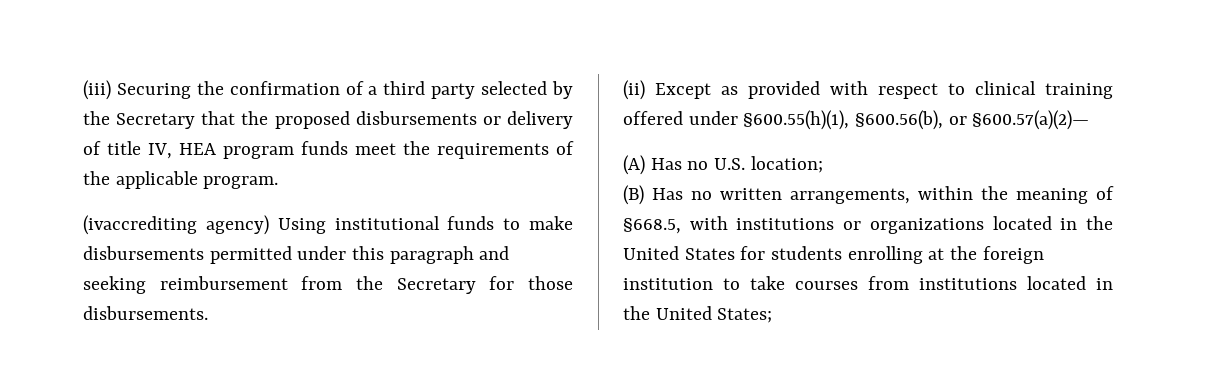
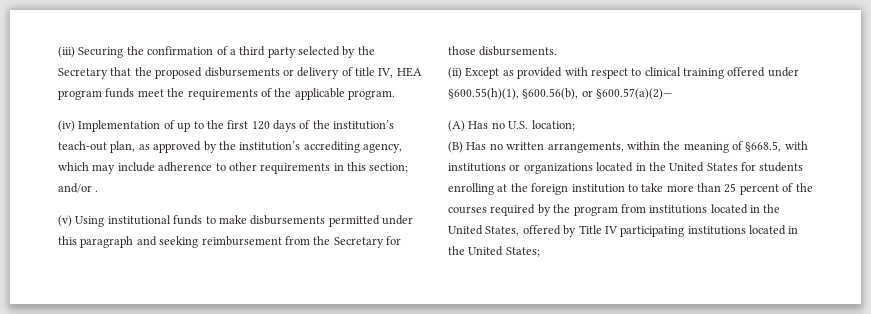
- (ivaccrediting agency) Using institutional funds to make disbursements permitted under this paragraph and seeking reimbursement from the Secretary for those disbursements.
+ (iv) Implementation of up to the first 120 days of the institution’s teach-out plan, as approved by the institution’s accrediting agency, which may include adherence to other requirements in this section; and/or .
+ (v) Using institutional funds to make disbursements permitted under this paragraph and seeking reimbursement from the Secretary for those disbursements.
- (B) Has no written arrangements, within the meaning of §668.5, with institutions or organizations located in the United States for students enrolling at the foreign institution to take courses from institutions located in the United States;
+ (B) Has no written arrangements, within the meaning of §668.5, with institutions or organizations located in the United States for students enrolling at the foreign institution to take more than 25 percent of the courses required by the program from institutions located in the United States, offered by Title IV participating institutions located in the United States;

